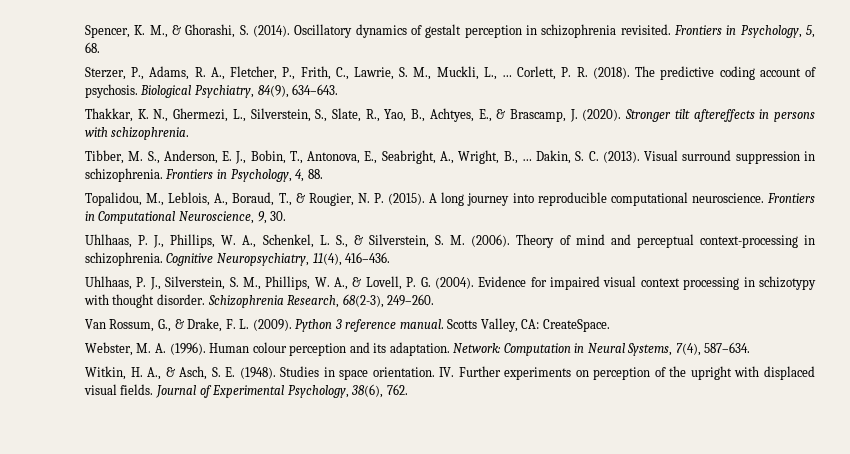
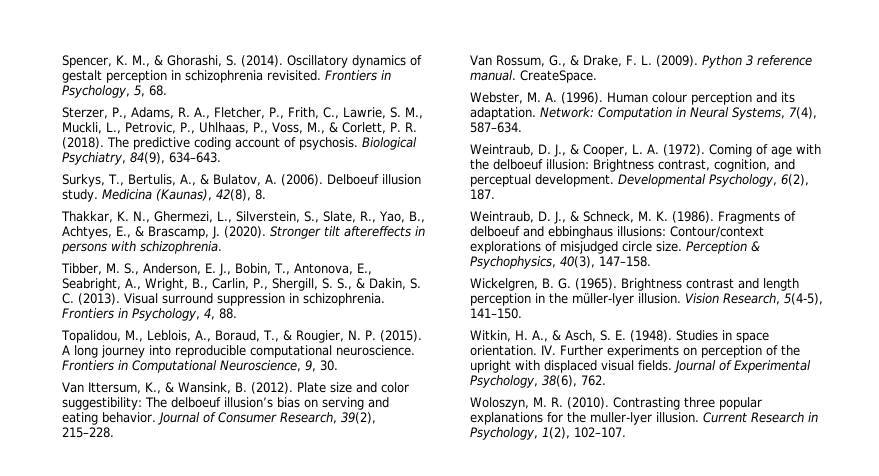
- Sterzer, P., Adams, R. A., Fletcher, P., Frith, C., Lawrie, S. M., Muckli, L., … Corlett, P. R. (2018).
+ Sterzer, P., Adams, R. A., Fletcher, P., Frith, C., Lawrie, S. M., Muckli, L., Petrovic, P., Uhlhaas, P., Voss, M., & Corlett, P. R. (2018).
+ Surkys, T., Bertulis, A., & Bulatov, A. (2006). Delboeuf illusion study. Medicina (Kaunas), 42(8), 8.
- Tibber, M. S., Anderson, E. J., Bobin, T., Antonova, E., Seabright, A., Wright, B., … Dakin, S. C. (2013).
+ Tibber, M. S., Anderson, E. J., Bobin, T., Antonova, E., Seabright, A., Wright, B., Carlin, P., Shergill, S. S., & Dakin, S. C. (2013).
- Uhlhaas, P. J., Phillips, W. A., Schenkel, L. S., & Silverstein, S. M. (2006). Theory of mind and perceptual context-processing in schizophrenia. Cognitive Neuropsychiatry, 11(4), 416–436.
- Uhlhaas, P. J., Silverstein, S. M., Phillips, W. A., & Lovell, P. G. (2004). Evidence for impaired visual context processing in schizotypy with thought disorder. Schizophrenia Research, 68(2-3), 249–260.
+ Van Ittersum, K., & Wansink, B. (2012). Plate size and color suggestibility: The delboeuf illusion’s bias on serving and eating behavior. Journal of Consumer Research, 39(2), 215–228.
- Scotts Valley, CA: CreateSpace.
+ CreateSpace.
+ Weintraub, D. J., & Cooper, L. A. (1972). Coming of age with the delboeuf illusion: Brightness contrast, cognition, and perceptual development. Developmental Psychology, 6(2), 187.
+ Weintraub, D. J., & Schneck, M. K. (1986). Fragments of delboeuf and ebbinghaus illusions: Contour/context explorations of misjudged circle size. Perception & Psychophysics, 40(3), 147–158.
+ Wickelgren, B. G. (1965). Brightness contrast and length perception in the müller-lyer illusion. Vision Research, 5(4-5), 141–150.
+ Woloszyn, M. R. (2010). Contrasting three popular explanations for the muller-lyer illusion. Current Research in Psychology, 1(2), 102–107.

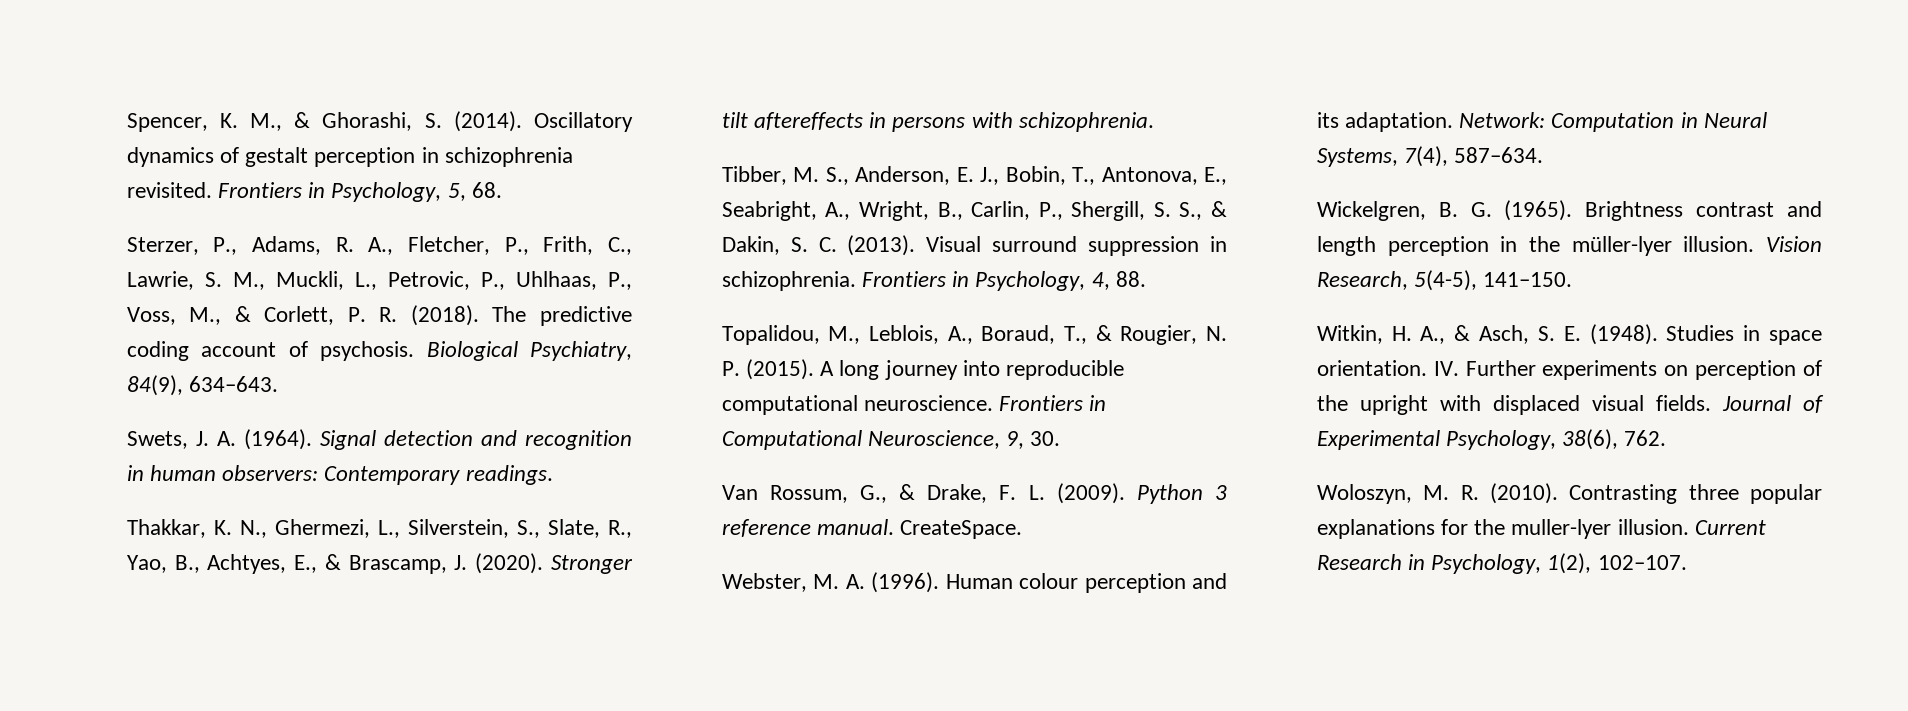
- Surkys, T., Bertulis, A., & Bulatov, A. (2006). Delboeuf illusion study. Medicina (Kaunas), 42(8), 8.
+ Swets, J. A. (1964). Signal detection and recognition in human observers: Contemporary readings.
- Van Ittersum, K., & Wansink, B. (2012). Plate size and color suggestibility: The delboeuf illusion’s bias on serving and eating behavior. Journal of Consumer Research, 39(2), 215–228.
- Weintraub, D. J., & Cooper, L. A. (1972). Coming of age with the delboeuf illusion: Brightness contrast, cognition, and perceptual development. Developmental Psychology, 6(2), 187.
- Weintraub, D. J., & Schneck, M. K. (1986). Fragments of delboeuf and ebbinghaus illusions: Contour/context explorations of misjudged circle size. Perception & Psychophysics, 40(3), 147–158.

